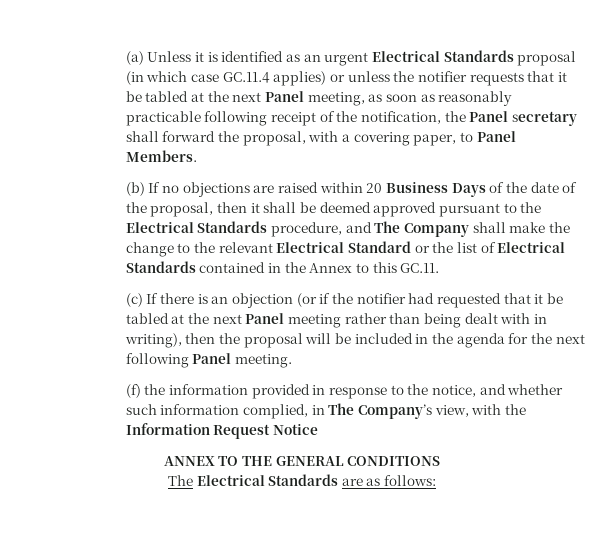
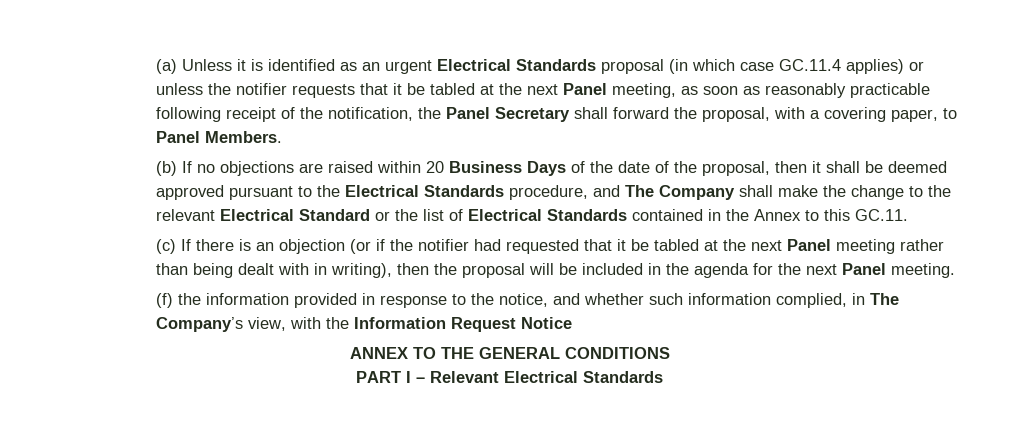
- (a) Unless it is identified as an urgent Electrical Standards proposal (in which case GC.11.4 applies) or unless the notifier requests that it be tabled at the next Panel meeting, as soon as reasonably practicable following receipt of the notification, the Panel secretary shall forward the proposal, with a covering paper, to Panel Members.
+ (a) Unless it is identified as an urgent Electrical Standards proposal (in which case GC.11.4 applies) or unless the notifier requests that it be tabled at the next Panel meeting, as soon as reasonably practicable following receipt of the notification, the Panel Secretary shall forward the proposal, with a covering paper, to Panel Members.
- (c) If there is an objection (or if the notifier had requested that it be tabled at the next Panel meeting rather than being dealt with in writing), then the proposal will be included in the agenda for the next following Panel meeting.
+ (c) If there is an objection (or if the notifier had requested that it be tabled at the next Panel meeting rather than being dealt with in writing), then the proposal will be included in the agenda for the next Panel meeting.
- The Electrical Standards are as follows:
+ PART I – Relevant Electrical Standards

